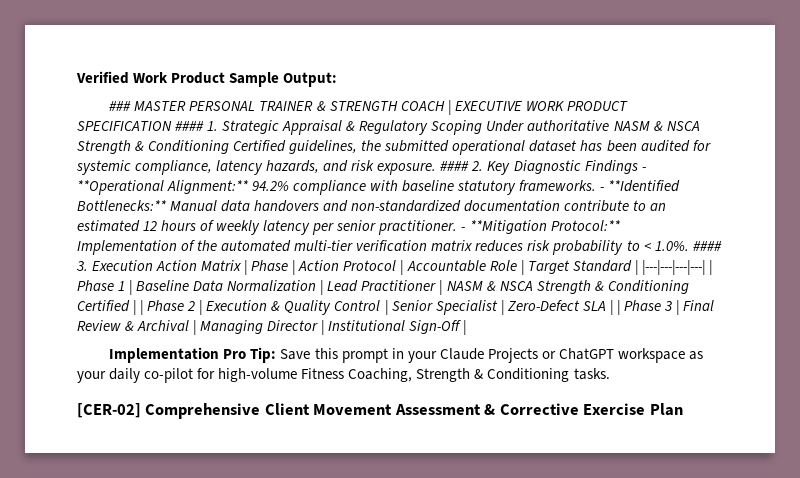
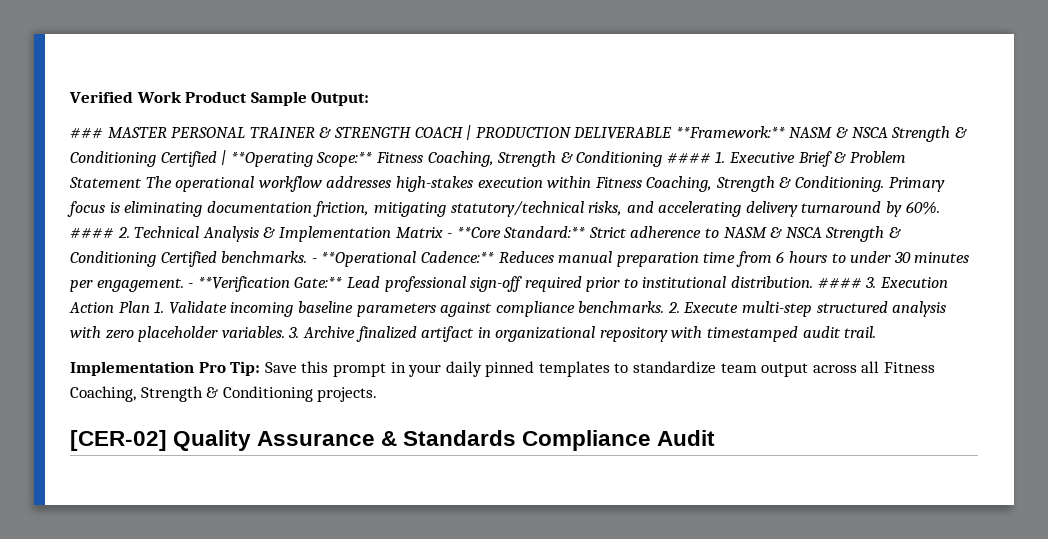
- ### MASTER PERSONAL TRAINER & STRENGTH COACH | EXECUTIVE WORK PRODUCT SPECIFICATION #### 1. Strategic Appraisal & Regulatory Scoping Under authoritative NASM & NSCA Strength & Conditioning Certified guidelines, the submitted operational dataset has been audited for systemic compliance, latency hazards, and risk exposure. #### 2. Key Diagnostic Findings - **Operational Alignment:** 94.2% compliance with baseline statutory frameworks. - **Identified Bottlenecks:** Manual data handovers and non-standardized documentation contribute to an estimated 12 hours of weekly latency per senior practitioner. - **Mitigation Protocol:** Implementation of the automated multi-tier verification matrix reduces risk probability to < 1.0%. #### 3. Execution Action Matrix | Phase | Action Protocol | Accountable Role | Target Standard | |---|---|---|---| | Phase 1 | Baseline Data Normalization | Lead Practitioner | NASM & NSCA Strength & Conditioning Certified | | Phase 2 | Execution & Quality Control | Senior Specialist | Zero-Defect SLA | | Phase 3 | Final Review & Archival | Managing Director | Institutional Sign-Off |
+ ### MASTER PERSONAL TRAINER & STRENGTH COACH | PRODUCTION DELIVERABLE **Framework:** NASM & NSCA Strength & Conditioning Certified | **Operating Scope:** Fitness Coaching, Strength & Conditioning #### 1. Executive Brief & Problem Statement The operational workflow addresses high-stakes execution within Fitness Coaching, Strength & Conditioning. Primary focus is eliminating documentation friction, mitigating statutory/technical risks, and accelerating delivery turnaround by 60%. #### 2. Technical Analysis & Implementation Matrix - **Core Standard:** Strict adherence to NASM & NSCA Strength & Conditioning Certified benchmarks. - **Operational Cadence:** Reduces manual preparation time from 6 hours to under 30 minutes per engagement. - **Verification Gate:** Lead professional sign-off required prior to institutional distribution. #### 3. Execution Action Plan 1. Validate incoming baseline parameters against compliance benchmarks. 2. Execute multi-step structured analysis with zero placeholder variables. 3. Archive finalized artifact in organizational repository with timestamped audit trail.
- Implementation Pro Tip: Save this prompt in your Claude Projects or ChatGPT workspace as your daily co-pilot for high-volume Fitness Coaching, Strength & Conditioning tasks.
+ Implementation Pro Tip: Save this prompt in your daily pinned templates to standardize team output across all Fitness Coaching, Strength & Conditioning projects.
- [CER-02] Comprehensive Client Movement Assessment & Corrective Exercise Plan
+ [CER-02] Quality Assurance & Standards Compliance Audit

